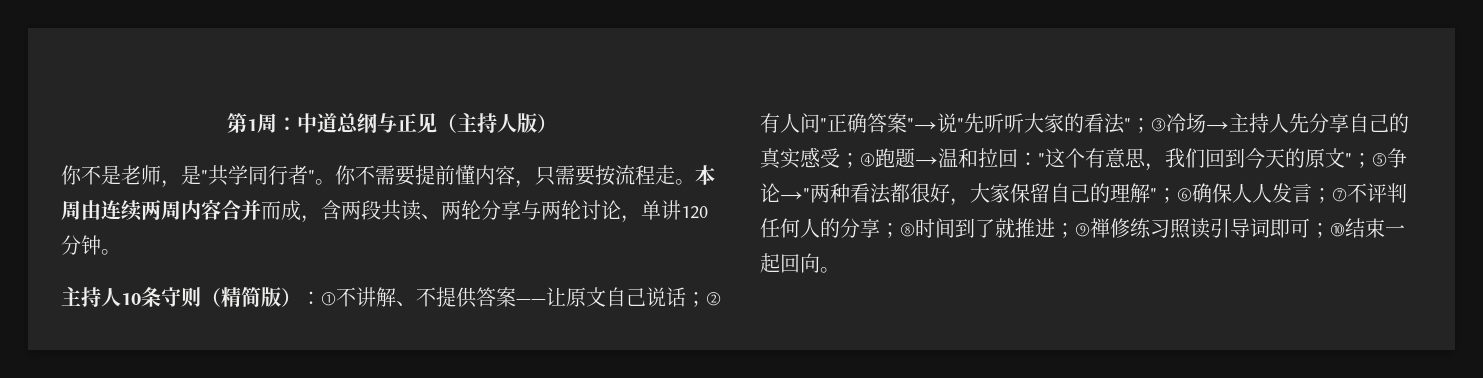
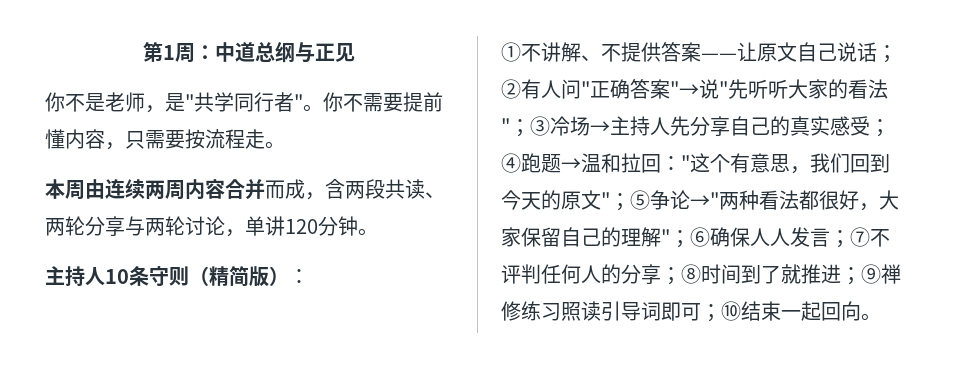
- 第1周：中道总纲与正见（主持人版）
+ 第1周：中道总纲与正见
- 你不需要提前懂内容，只需要按流程走。本周由连续两周内容合并而成，含两段共读、两轮分享与两轮讨论，单讲120分钟。
+ 你不需要提前懂内容，只需要按流程走。
+ 本周由连续两周内容合并而成，含两段共读、两轮分享与两轮讨论，单讲120分钟。
- 主持人10条守则（精简版）：①不讲解、不提供答案——让原文自己说话；
+ 主持人10条守则（精简版）：
+ ①不讲解、不提供答案——让原文自己说话；

